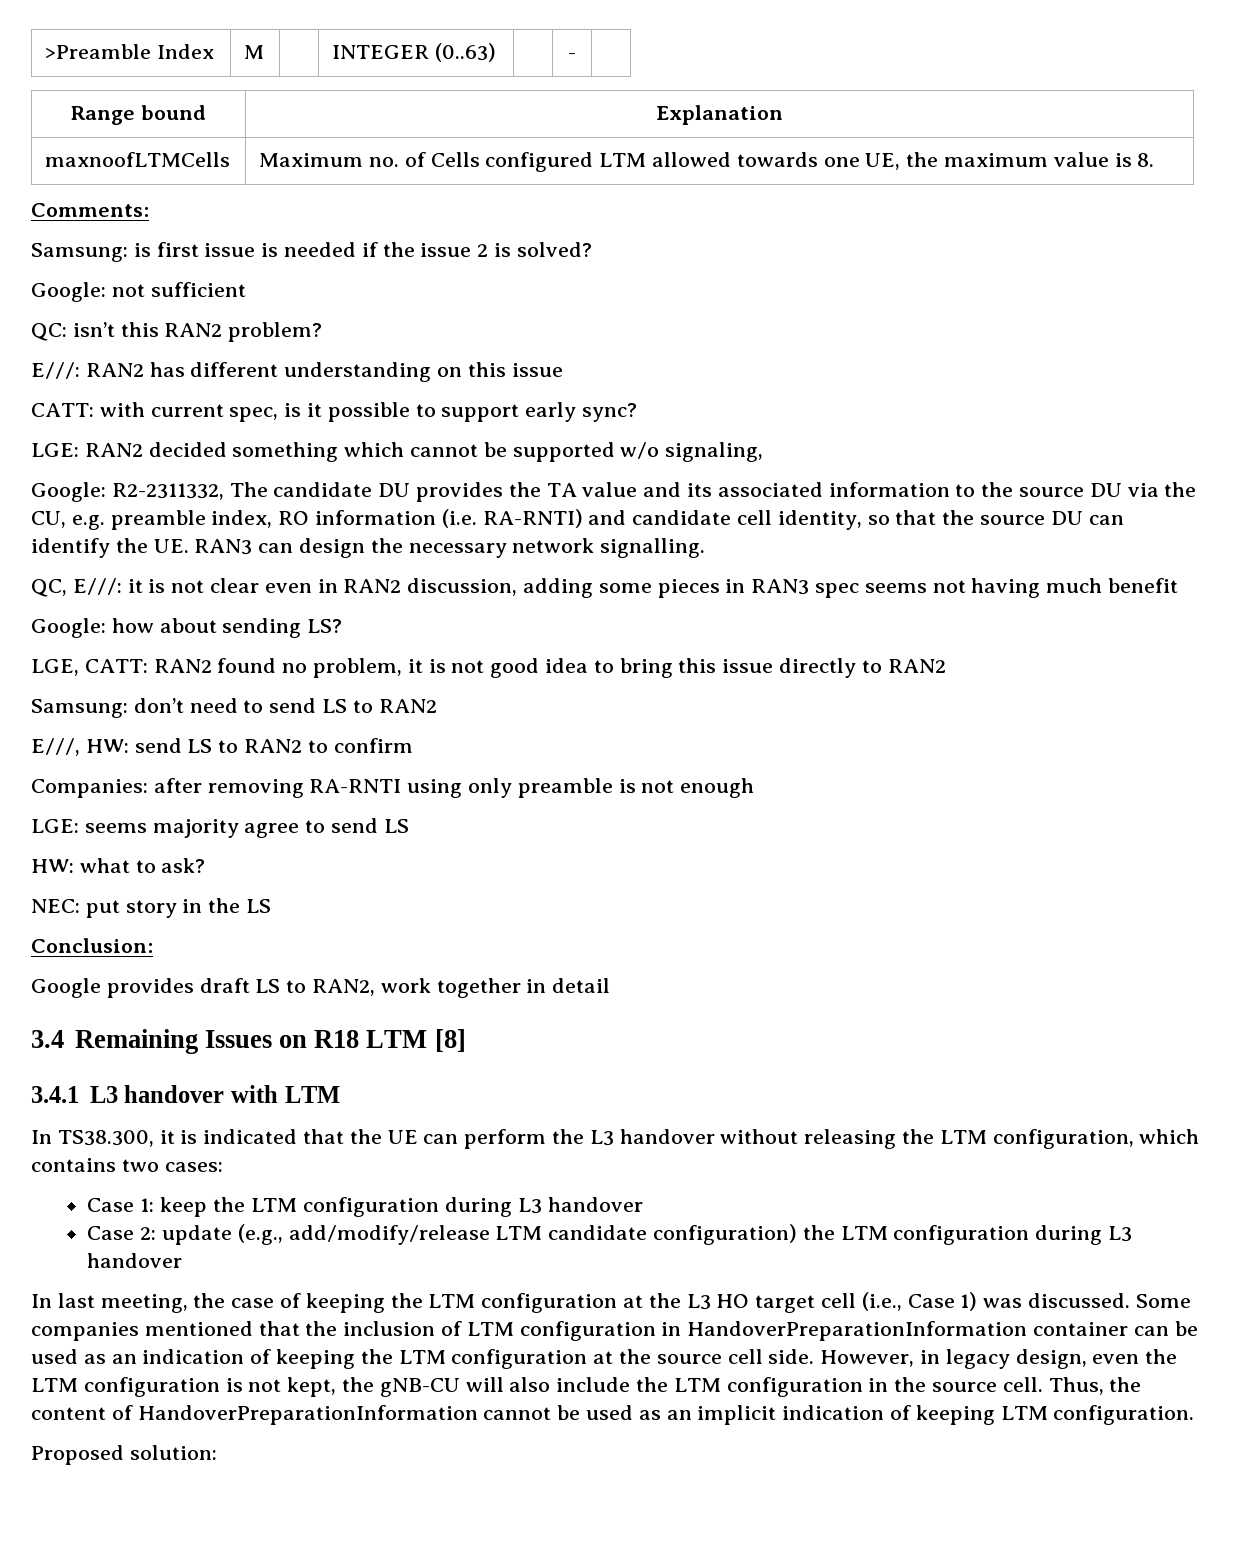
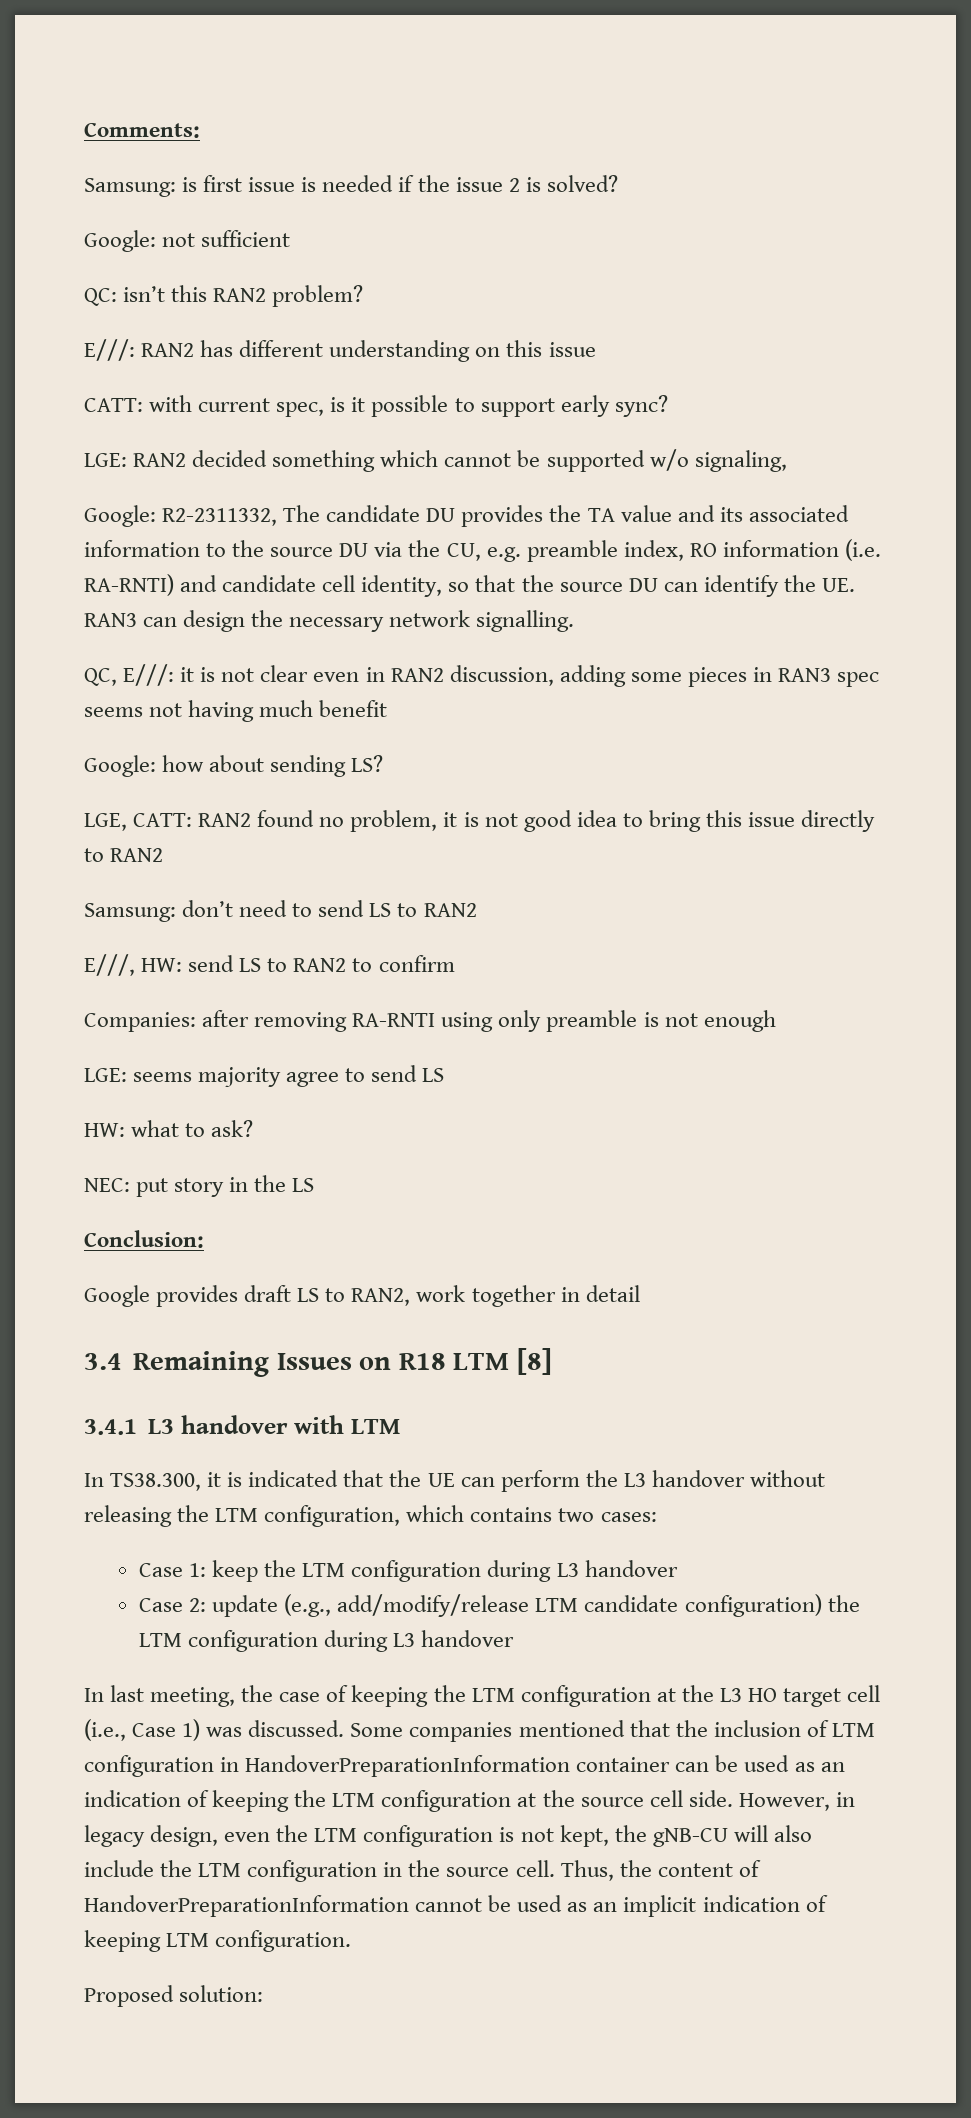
- >Preamble Index | M | | INTEGER (0..63) | | - |
- Range bound | Explanation
- maxnoofLTMCells | Maximum no. of Cells configured LTM allowed towards one UE, the maximum value is 8.

